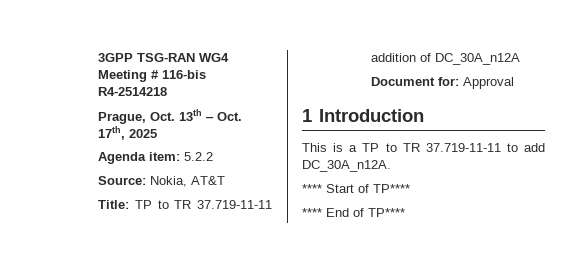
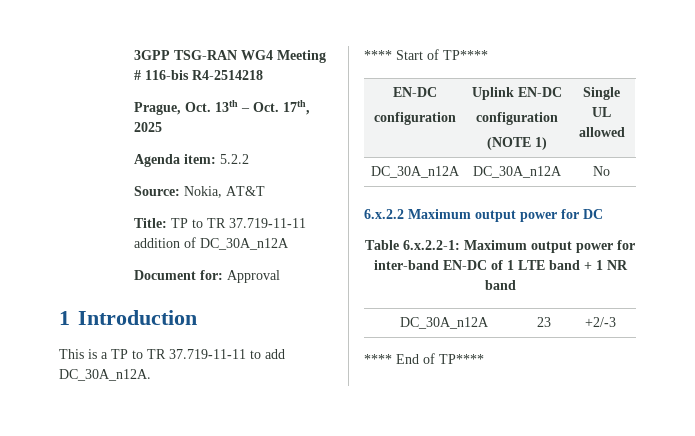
  **** Start of TP****
+ EN-DC
+ configuration | Uplink EN-DC
+ configuration
+ (NOTE 1) | Single UL allowed
+ DC_30A_n12A | DC_30A_n12A | No
+ 6.x.2.2 Maximum output power for DC
+ Table 6.x.2.2-1: Maximum output power for inter-band EN-DC of 1 LTE band + 1 NR band
+ DC_30A_n12A | 23 | +2/-3

